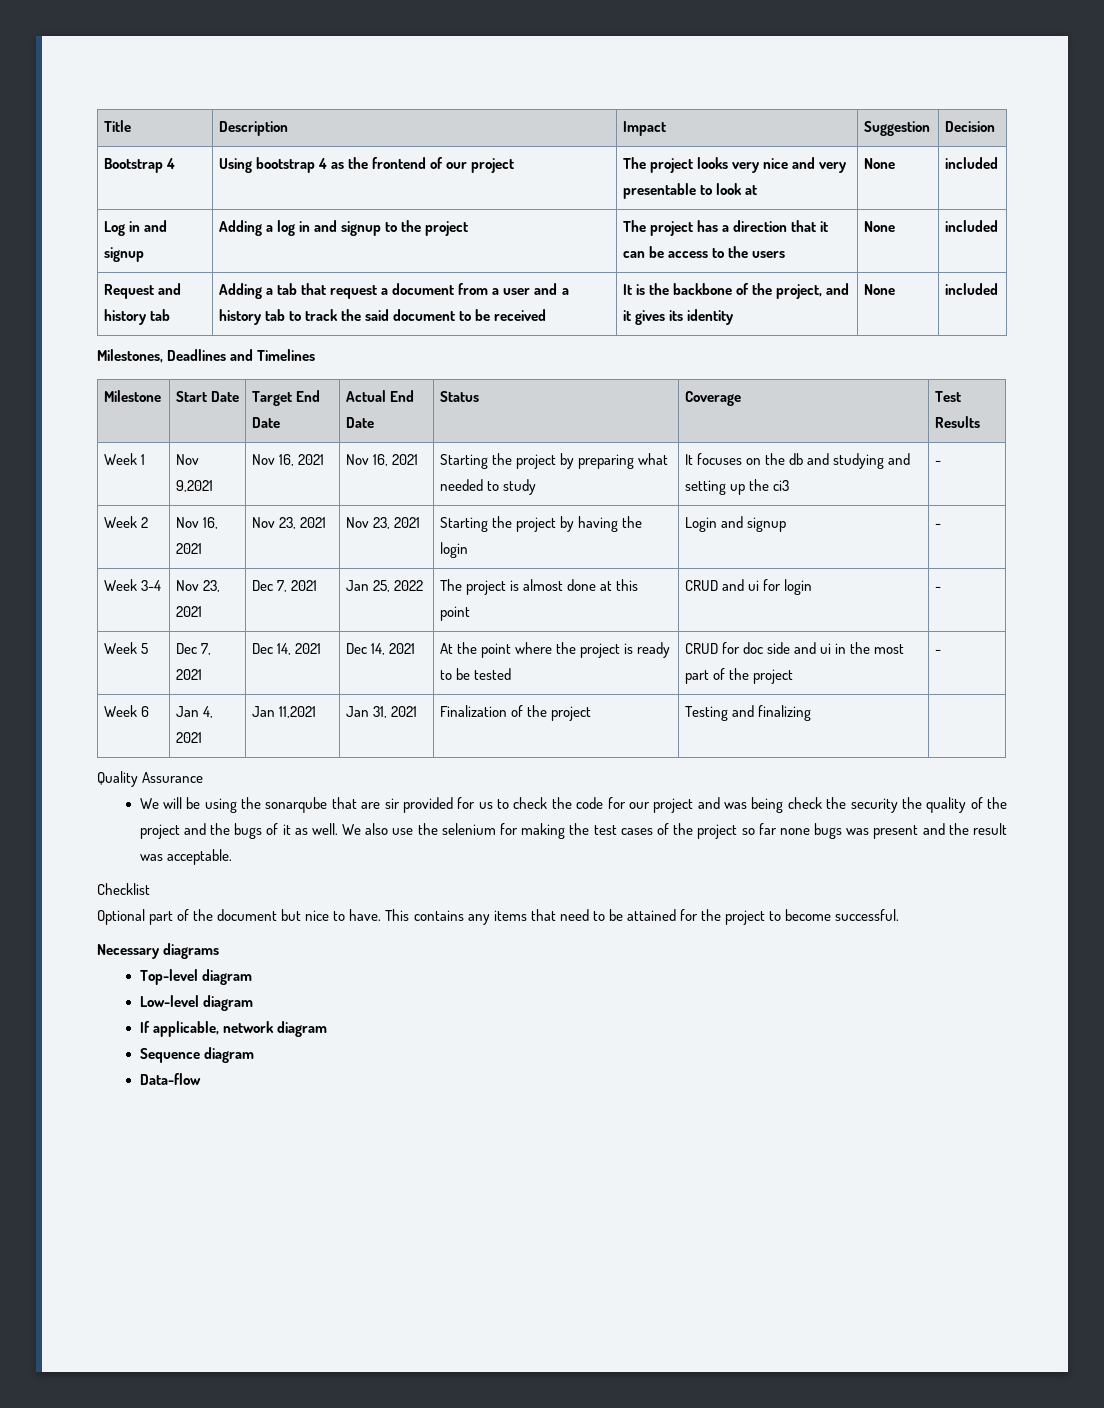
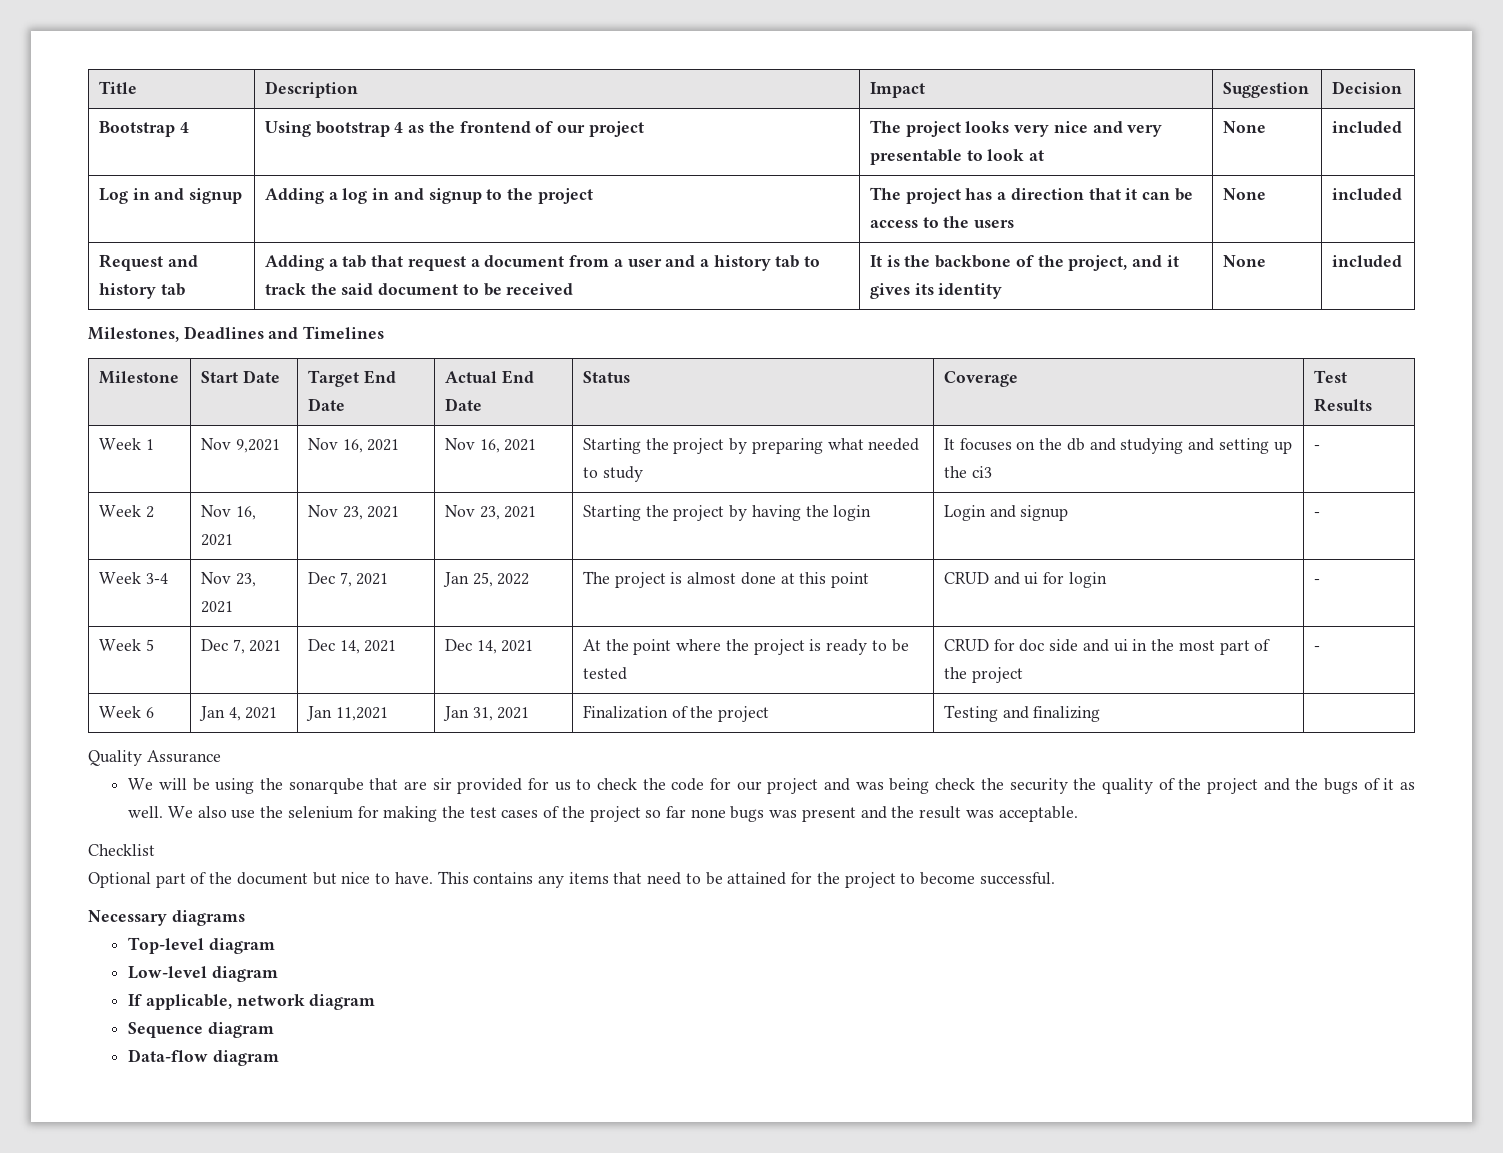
- Data-flow
+ Data-flow diagram

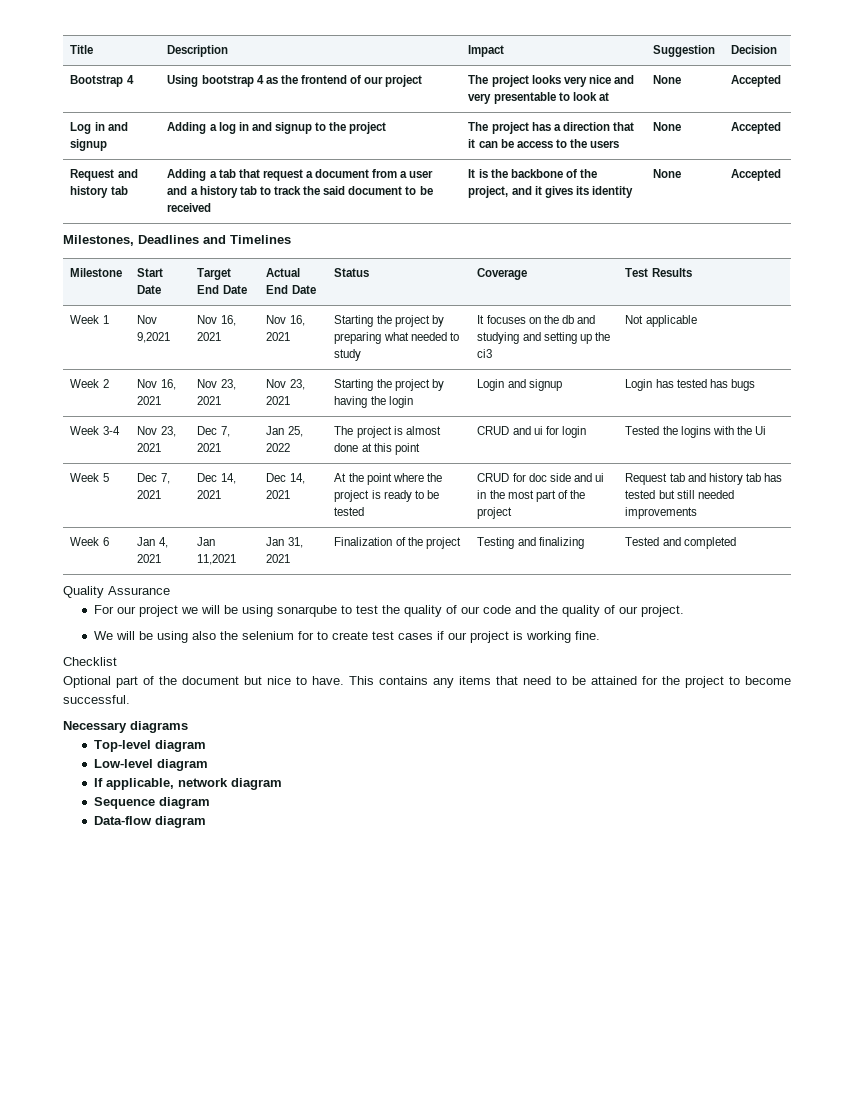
- Bootstrap 4 | Using bootstrap 4 as the frontend of our project | The project looks very nice and very presentable to look at | None | included
+ Bootstrap 4 | Using bootstrap 4 as the frontend of our project | The project looks very nice and very presentable to look at | None | Accepted
- Log in and signup | Adding a log in and signup to the project | The project has a direction that it can be access to the users | None | included
+ Log in and signup | Adding a log in and signup to the project | The project has a direction that it can be access to the users | None | Accepted
- Request and history tab | Adding a tab that request a document from a user and a history tab to track the said document to be received | It is the backbone of the project, and it gives its identity | None | included
+ Request and history tab | Adding a tab that request a document from a user and a history tab to track the said document to be received | It is the backbone of the project, and it gives its identity | None | Accepted
- Week 1 | Nov 9,2021 | Nov 16, 2021 | Nov 16, 2021 | Starting the project by preparing what needed to study | It focuses on the db and studying and setting up the ci3 | -
+ Week 1 | Nov 9,2021 | Nov 16, 2021 | Nov 16, 2021 | Starting the project by preparing what needed to study | It focuses on the db and studying and setting up the ci3 | Not applicable
- Week 2 | Nov 16, 2021 | Nov 23, 2021 | Nov 23, 2021 | Starting the project by having the login | Login and signup | -
+ Week 2 | Nov 16, 2021 | Nov 23, 2021 | Nov 23, 2021 | Starting the project by having the login | Login and signup | Login has tested has bugs
- Week 3-4 | Nov 23, 2021 | Dec 7, 2021 | Jan 25, 2022 | The project is almost done at this point | CRUD and ui for login | -
+ Week 3-4 | Nov 23, 2021 | Dec 7, 2021 | Jan 25, 2022 | The project is almost done at this point | CRUD and ui for login | Tested the logins with the Ui
- CRUD for doc side and ui in the most part of the project | -
+ CRUD for doc side and ui in the most part of the project | Request tab and history tab has tested but still needed improvements
- Week 6 | Jan 4, 2021 | Jan 11,2021 | Jan 31, 2021 | Finalization of the project | Testing and finalizing |
+ Week 6 | Jan 4, 2021 | Jan 11,2021 | Jan 31, 2021 | Finalization of the project | Testing and finalizing | Tested and completed
- We will be using the sonarqube that are sir provided for us to check the code for our project and was being check the security the quality of the project and the bugs of it as well. We also use the selenium for making the test cases of the project so far none bugs was present and the result was acceptable.
+ For our project we will be using sonarqube to test the quality of our code and the quality of our project.
+ We will be using also the selenium for to create test cases if our project is working fine.

